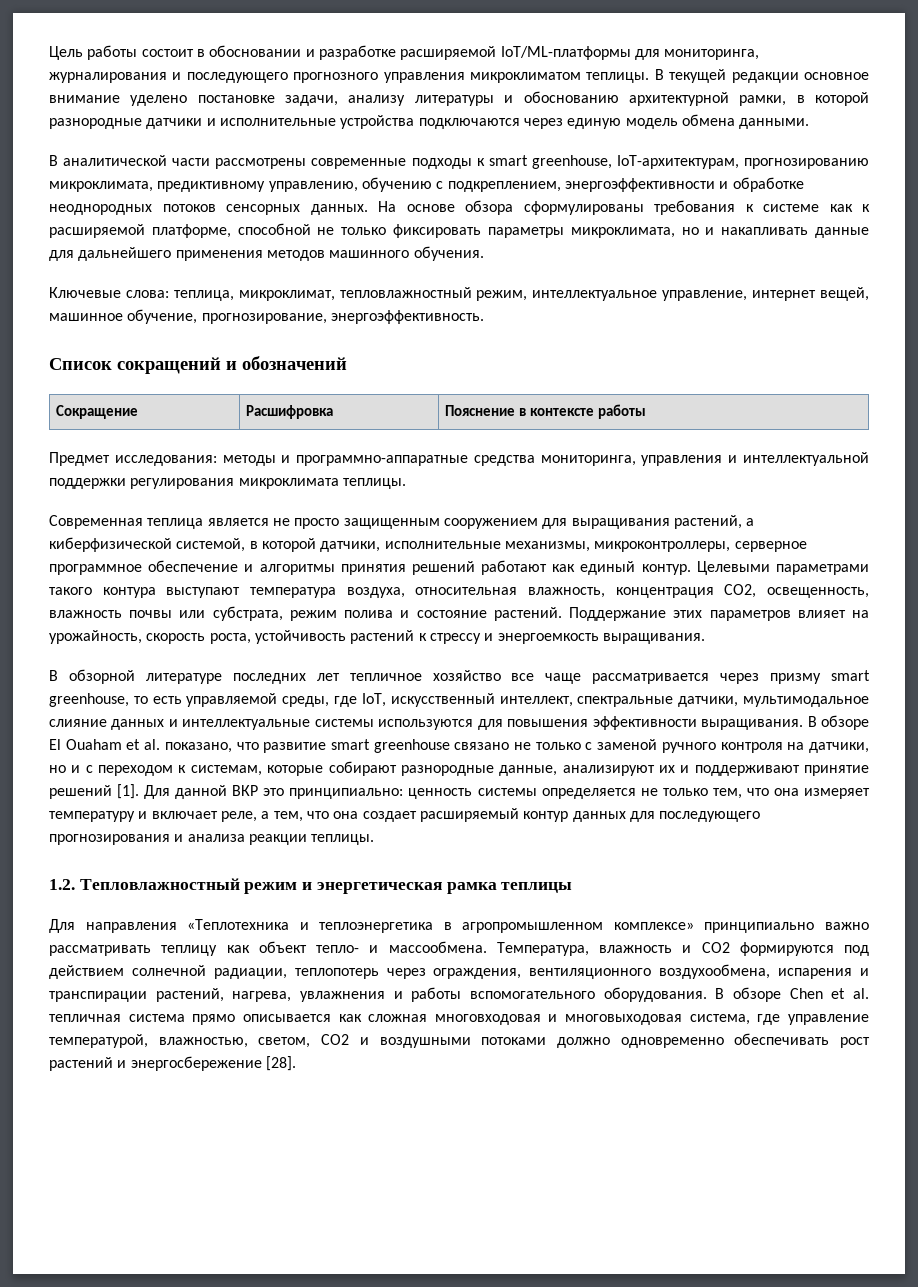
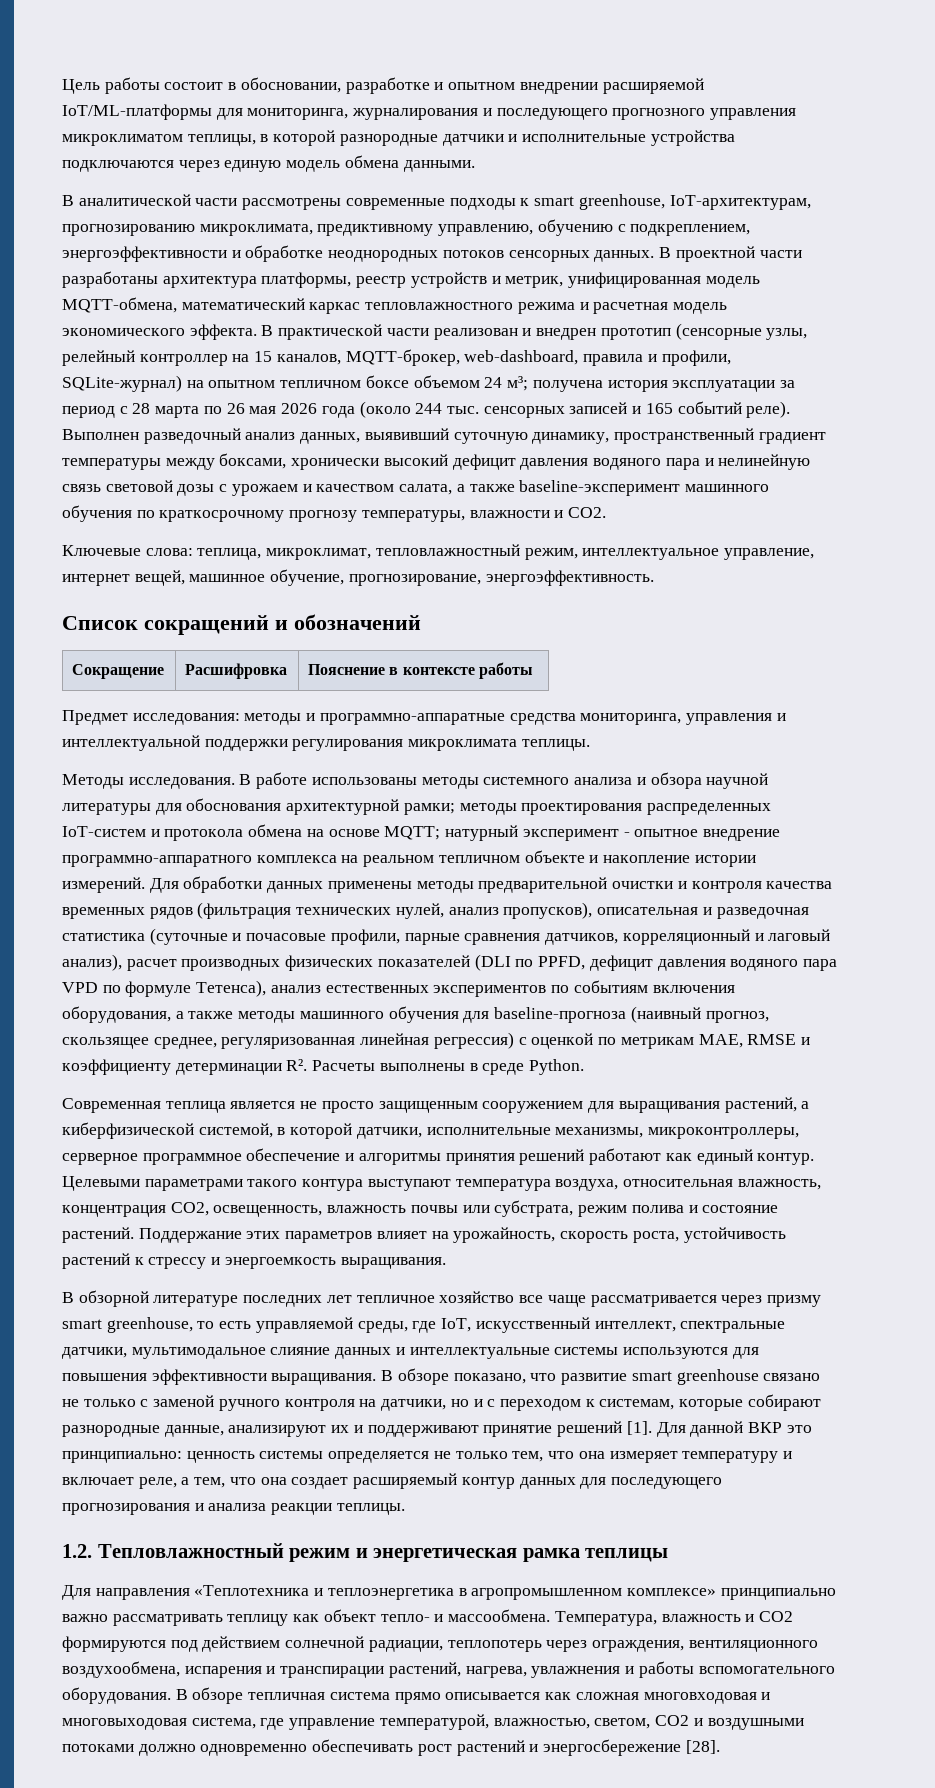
- Цель работы состоит в обосновании и разработке расширяемой IoT/ML-платформы для мониторинга, журналирования и последующего прогнозного управления микроклиматом теплицы. В текущей редакции основное внимание уделено постановке задачи, анализу литературы и обоснованию архитектурной рамки, в которой разнородные датчики и исполнительные устройства подключаются через единую модель обмена данными.
+ Цель работы состоит в обосновании, разработке и опытном внедрении расширяемой IoT/ML-платформы для мониторинга, журналирования и последующего прогнозного управления микроклиматом теплицы, в которой разнородные датчики и исполнительные устройства подключаются через единую модель обмена данными.
- На основе обзора сформулированы требования к системе как к расширяемой платформе, способной не только фиксировать параметры микроклимата, но и накапливать данные для дальнейшего применения методов машинного обучения.
+ В проектной части разработаны архитектура платформы, реестр устройств и метрик, унифицированная модель MQTT-обмена, математический каркас тепловлажностного режима и расчетная модель экономического эффекта. В практической части реализован и внедрен прототип (сенсорные узлы, релейный контроллер на 15 каналов, MQTT-брокер, web-dashboard, правила и профили, SQLite-журнал) на опытном тепличном боксе объемом 24 м³; получена история эксплуатации за период с 28 марта по 26 мая 2026 года (около 244 тыс. сенсорных записей и 165 событий реле). Выполнен разведочный анализ данных, выявивший суточную динамику, пространственный градиент температуры между боксами, хронически высокий дефицит давления водяного пара и нелинейную связь световой дозы с урожаем и качеством салата, а также baseline-эксперимент машинного обучения по краткосрочному прогнозу температуры, влажности и CO2.
+ Методы исследования. В работе использованы методы системного анализа и обзора научной литературы для обоснования архитектурной рамки; методы проектирования распределенных IoT-систем и протокола обмена на основе MQTT; натурный эксперимент - опытное внедрение программно-аппаратного комплекса на реальном тепличном объекте и накопление истории измерений. Для обработки данных применены методы предварительной очистки и контроля качества временных рядов (фильтрация технических нулей, анализ пропусков), описательная и разведочная статистика (суточные и почасовые профили, парные сравнения датчиков, корреляционный и лаговый анализ), расчет производных физических показателей (DLI по PPFD, дефицит давления водяного пара VPD по формуле Тетенса), анализ естественных экспериментов по событиям включения оборудования, а также методы машинного обучения для baseline-прогноза (наивный прогноз, скользящее среднее, регуляризованная линейная регрессия) с оценкой по метрикам MAE, RMSE и коэффициенту детерминации R². Расчеты выполнены в среде Python.
- В обзоре El Ouaham et al. показано, что развитие smart greenhouse связано не только с заменой ручного контроля на датчики, но и с переходом к системам, которые собирают разнородные данные, анализируют их и поддерживают принятие решений [1].
+ В обзоре показано, что развитие smart greenhouse связано не только с заменой ручного контроля на датчики, но и с переходом к системам, которые собирают разнородные данные, анализируют их и поддерживают принятие решений [1].
- В обзоре Chen et al. тепличная система прямо описывается как сложная многовходовая и многовыходовая система, где управление температурой, влажностью, светом, CO2 и воздушными потоками должно одновременно обеспечивать рост растений и энергосбережение [28].
+ В обзоре тепличная система прямо описывается как сложная многовходовая и многовыходовая система, где управление температурой, влажностью, светом, CO2 и воздушными потоками должно одновременно обеспечивать рост растений и энергосбережение [28].

